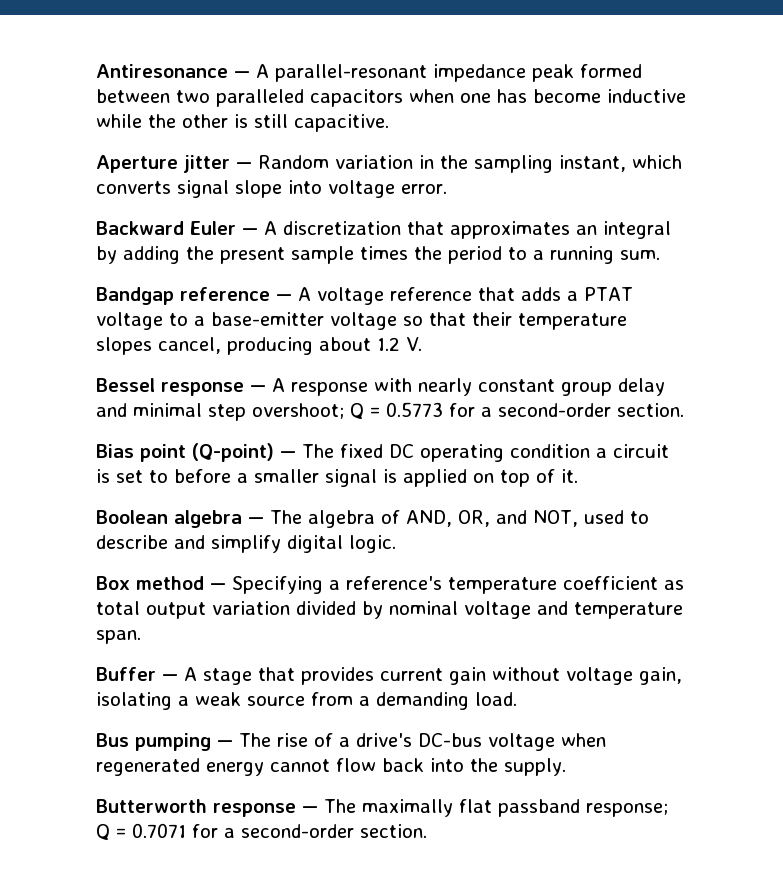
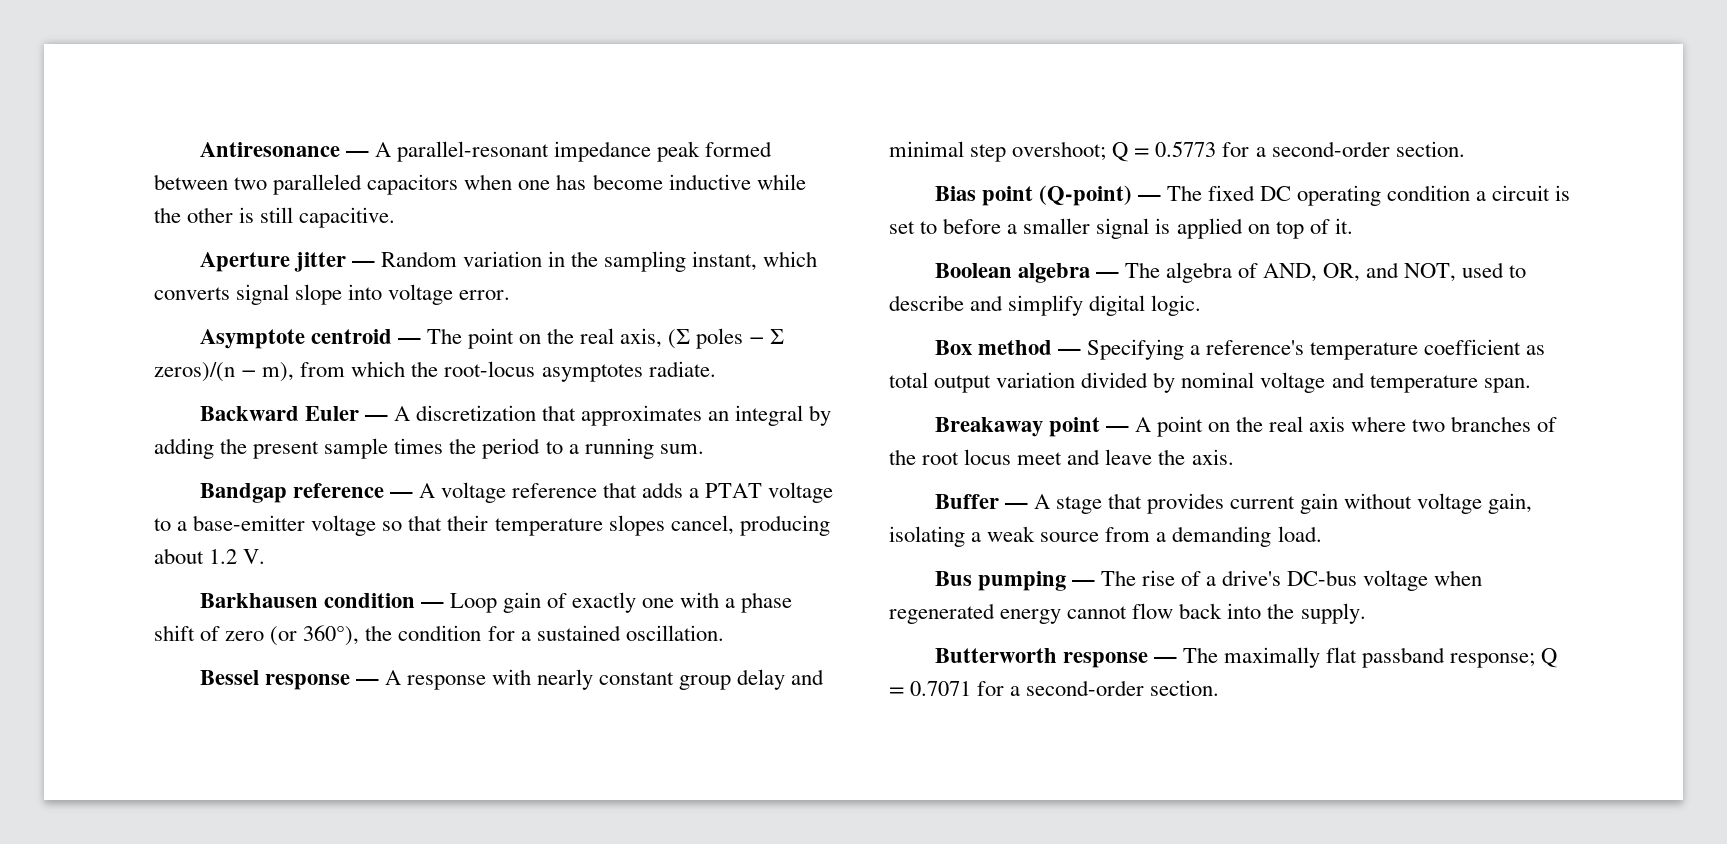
+ Asymptote centroid — The point on the real axis, (Σ poles − Σ zeros)/(n − m), from which the root-locus asymptotes radiate.
+ Barkhausen condition — Loop gain of exactly one with a phase shift of zero (or 360°), the condition for a sustained oscillation.
+ Breakaway point — A point on the real axis where two branches of the root locus meet and leave the axis.

